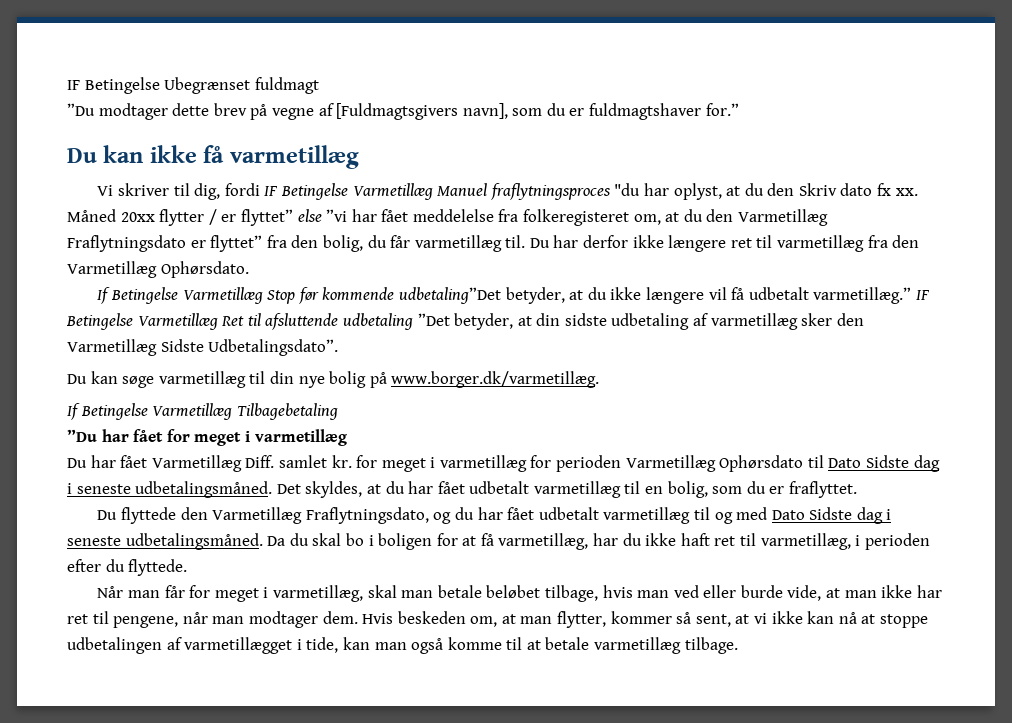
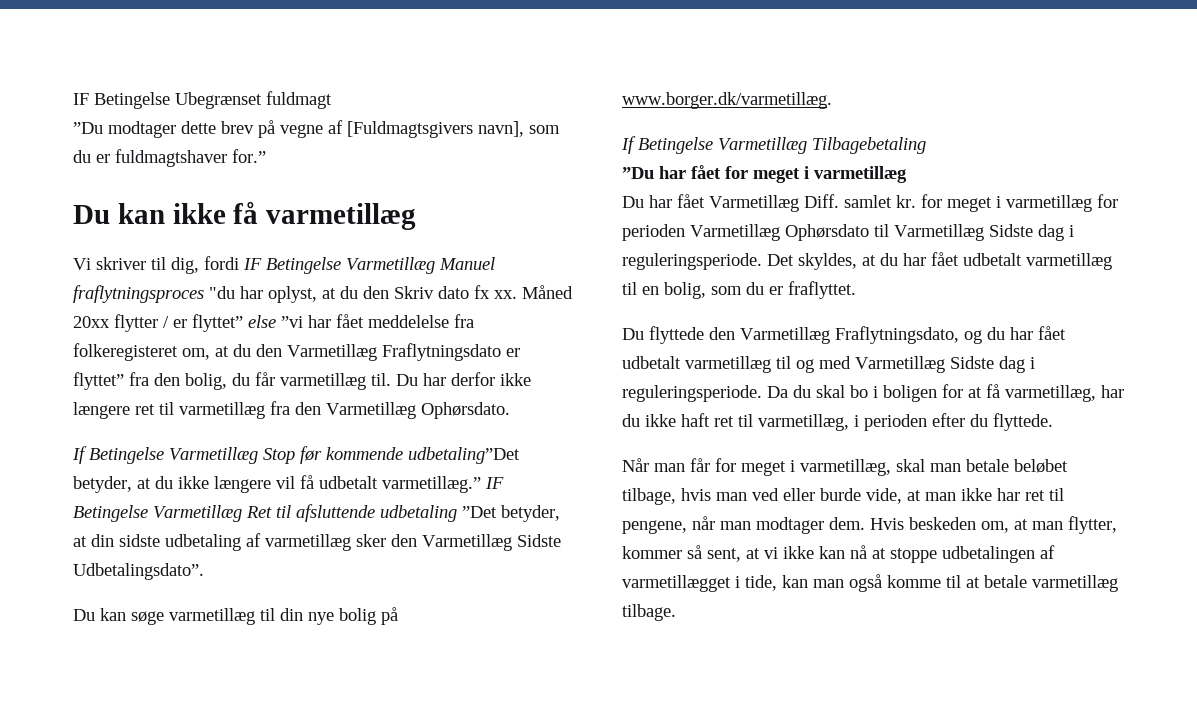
- Du har fået Varmetillæg Diff. samlet kr. for meget i varmetillæg for perioden Varmetillæg Ophørsdato til Dato Sidste dag i seneste udbetalingsmåned.
+ Du har fået Varmetillæg Diff. samlet kr. for meget i varmetillæg for perioden Varmetillæg Ophørsdato til Varmetillæg Sidste dag i reguleringsperiode.
- Du flyttede den Varmetillæg Fraflytningsdato, og du har fået udbetalt varmetillæg til og med Dato Sidste dag i seneste udbetalingsmåned.
+ Du flyttede den Varmetillæg Fraflytningsdato, og du har fået udbetalt varmetillæg til og med Varmetillæg Sidste dag i reguleringsperiode.

